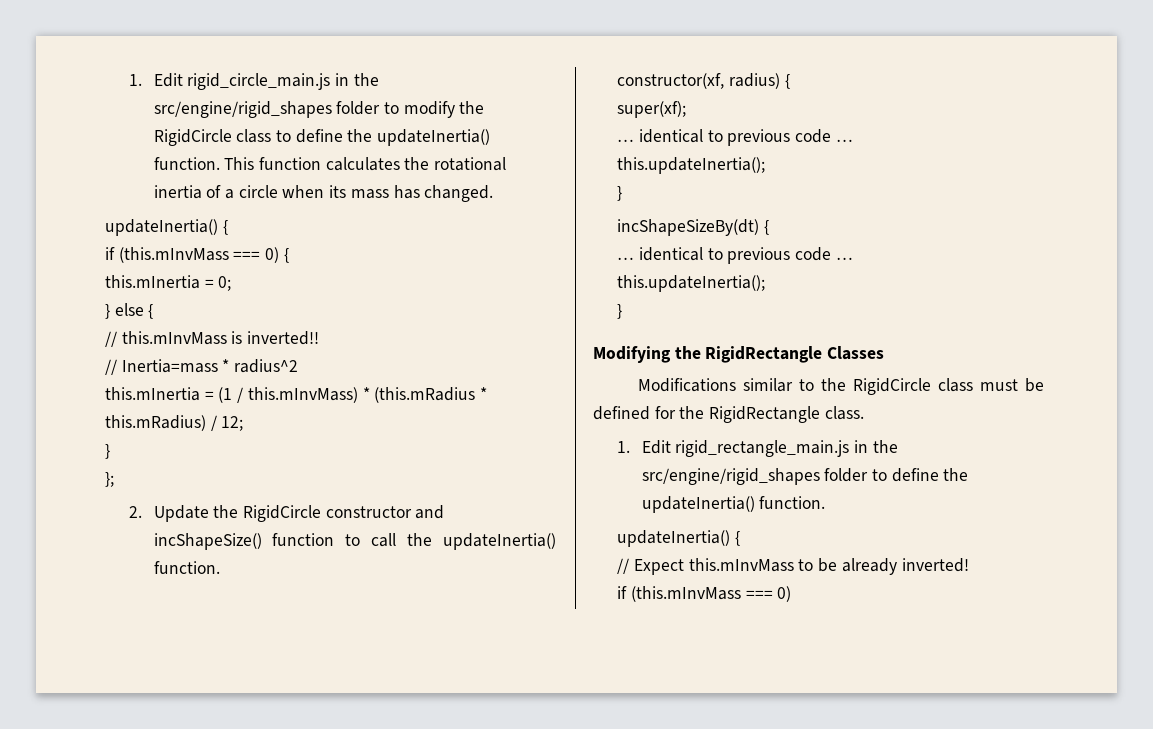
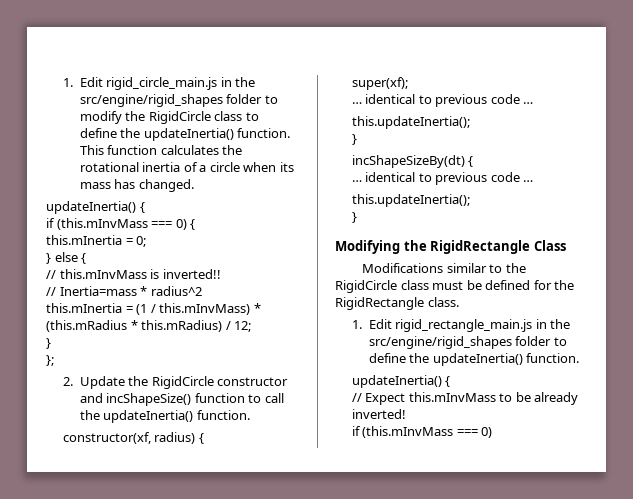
- Modifying the RigidRectangle Classes
+ Modifying the RigidRectangle Class

